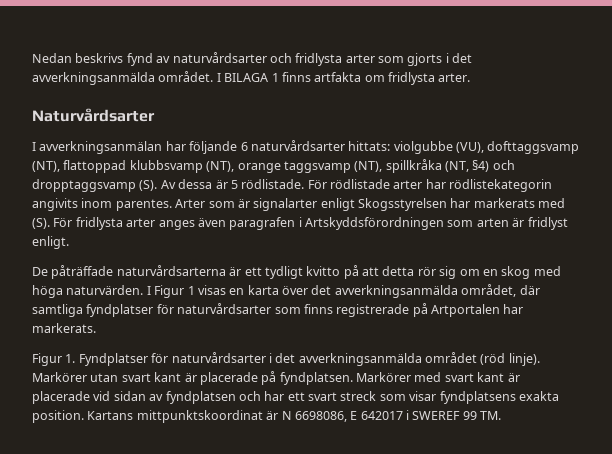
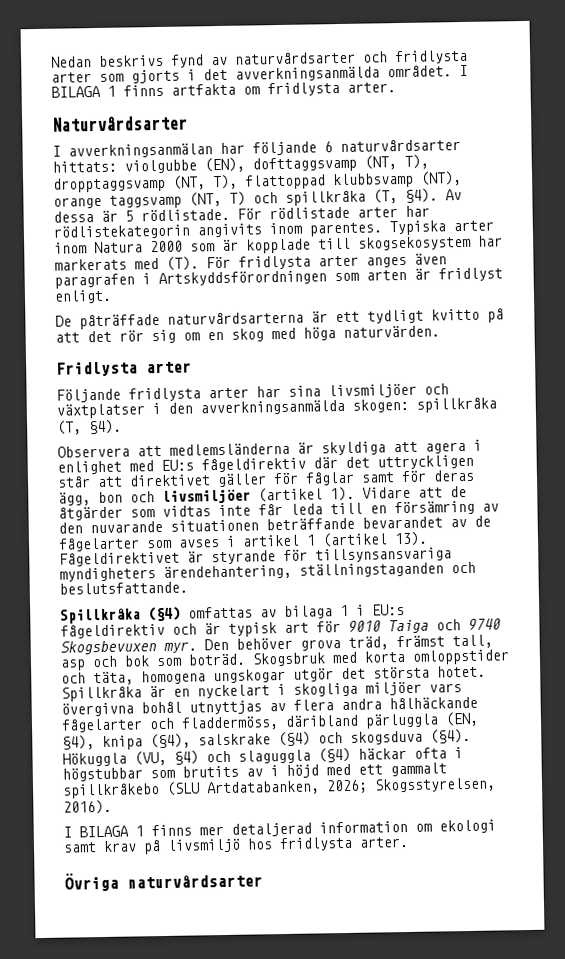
- I avverkningsanmälan har följande 6 naturvårdsarter hittats: violgubbe (VU), dofttaggsvamp (NT), flattoppad klubbsvamp (NT), orange taggsvamp (NT), spillkråka (NT, §4) och dropptaggsvamp (S). Av dessa är 5 rödlistade.
+ I avverkningsanmälan har följande 6 naturvårdsarter hittats: violgubbe (EN), dofttaggsvamp (NT, T), dropptaggsvamp (NT, T), flattoppad klubbsvamp (NT), orange taggsvamp (NT, T) och spillkråka (T, §4). Av dessa är 5 rödlistade.
- Arter som är signalarter enligt Skogsstyrelsen har markerats med (S). För fridlysta arter anges även paragrafen i Artskyddsförordningen som arten är fridlyst enligt.
+ Typiska arter inom Natura 2000 som är kopplade till skogsekosystem har markerats med (T). För fridlysta arter anges även paragrafen i Artskyddsförordningen som arten är fridlyst enligt.
- De påträffade naturvårdsarterna är ett tydligt kvitto på att detta rör sig om en skog med höga naturvärden. I Figur 1 visas en karta över det avverkningsanmälda området, där samtliga fyndplatser för naturvårdsarter som finns registrerade på Artportalen har markerats.
- Figur 1. Fyndplatser för naturvårdsarter i det avverkningsanmälda området (röd linje). Markörer utan svart kant är placerade på fyndplatsen. Markörer med svart kant är placerade vid sidan av fyndplatsen och har ett svart streck som visar fyndplatsens exakta position. Kartans mittpunktskoordinat är N 6698086, E 642017 i SWEREF 99 TM.
+ De påträffade naturvårdsarterna är ett tydligt kvitto på att det rör sig om en skog med höga naturvärden.
+ Fridlysta arter
+ Följande fridlysta arter har sina livsmiljöer och växtplatser i den avverkningsanmälda skogen: spillkråka (T, §4).
+ Observera att medlemsländerna är skyldiga att agera i enlighet med EU:s fågeldirektiv där det uttryckligen står att direktivet gäller för fåglar samt för deras ägg, bon och livsmiljöer (artikel 1). Vidare att de åtgärder som vidtas inte får leda till en försämring av den nuvarande situationen beträffande bevarandet av de fågelarter som avses i artikel 1 (artikel 13). Fågeldirektivet är styrande för tillsynsansvariga myndigheters ärendehantering, ställningstaganden och beslutsfattande.
+ Spillkråka (§4) omfattas av bilaga 1 i EU:s fågeldirektiv och är typisk art för 9010 Taiga och 9740 Skogsbevuxen myr. Den behöver grova träd, främst tall, asp och bok som boträd. Skogsbruk med korta omloppstider och täta, homogena ungskogar utgör det största hotet. Spillkråka är en nyckelart i skogliga miljöer vars övergivna bohål utnyttjas av flera andra hålhäckande fågelarter och fladdermöss, däribland pärluggla (EN, §4), knipa (§4), salskrake (§4) och skogsduva (§4). Hökuggla (VU, §4) och slaguggla (§4) häckar ofta i högstubbar som brutits av i höjd med ett gammalt spillkråkebo (SLU Artdatabanken, 2026; Skogsstyrelsen, 2016).
+ I BILAGA 1 finns mer detaljerad information om ekologi samt krav på livsmiljö hos fridlysta arter.
+ Övriga naturvårdsarter

